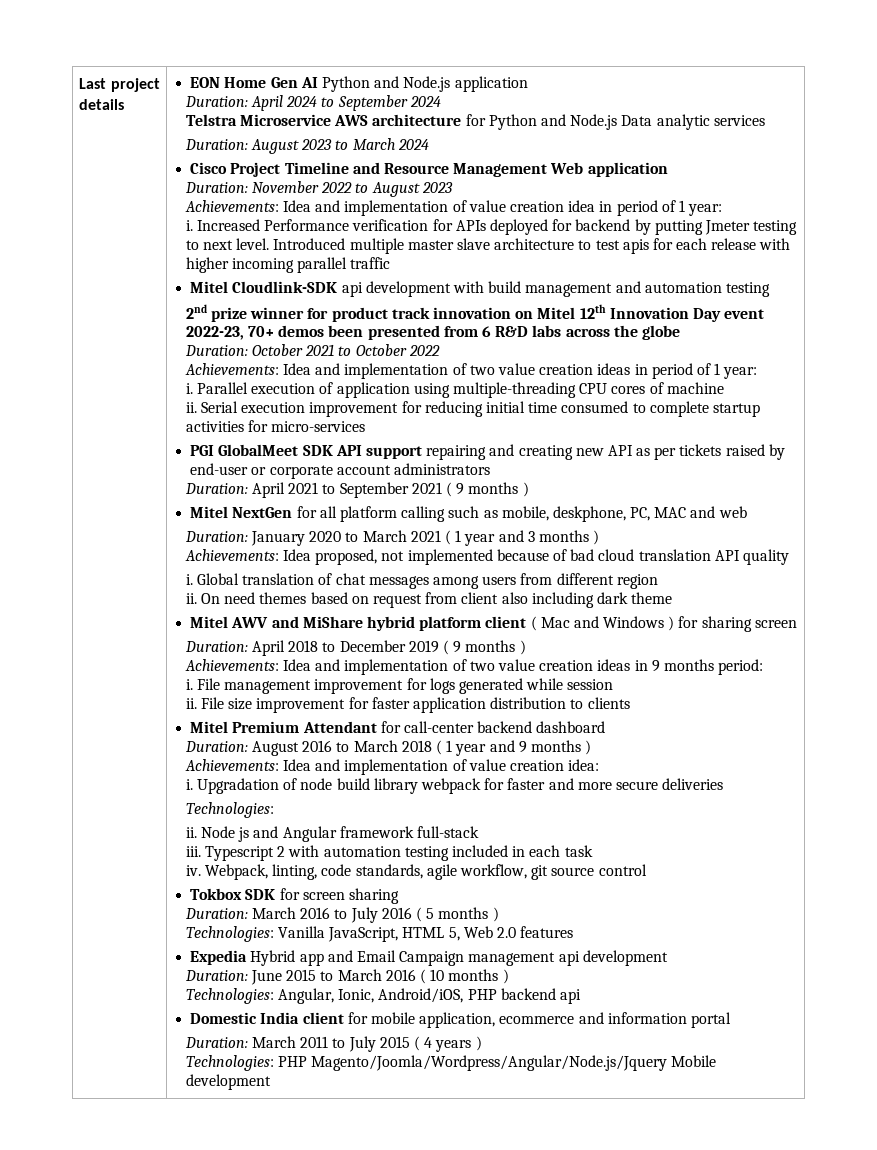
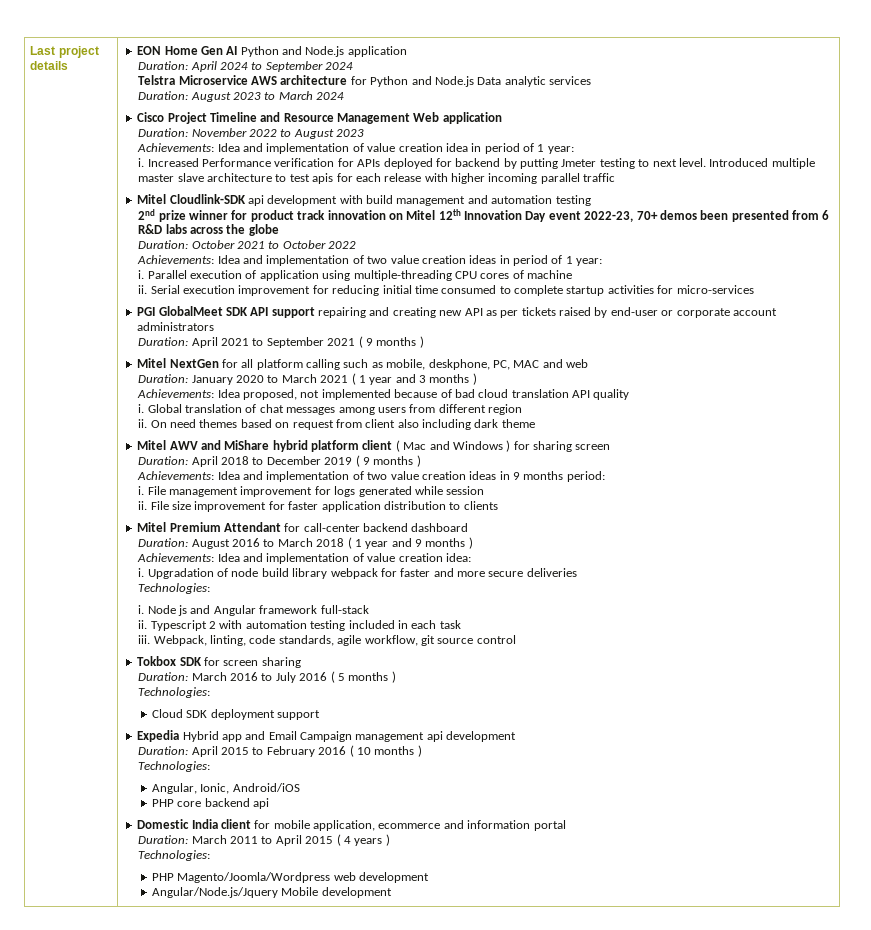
  Upgradation of node build library webpack for faster and more secure deliveries
  Technologies:
- ii.
+ i.
  Node js and Angular framework full-stack
- iii.
+ ii.
- iv.
+ iii.
  Duration: March 2016 to July 2016 ( 5 months )
- Technologies: Vanilla JavaScript, HTML 5, Web 2.0 features
+ Technologies:
+ Cloud SDK deployment support
- Duration: June 2015 to March 2016 ( 10 months )
- Technologies: Angular, Ionic, Android/iOS, PHP backend api
+ Duration: April 2015 to February 2016 ( 10 months )
+ Technologies:
+ Angular, Ionic, Android/iOS
+ PHP core backend api
- Duration: March 2011 to July 2015 ( 4 years )
- Technologies: PHP Magento/Joomla/Wordpress/Angular/Node.js/Jquery Mobile development
+ Duration: March 2011 to April 2015 ( 4 years )
+ Technologies:
+ PHP Magento/Joomla/Wordpress web development
+ Angular/Node.js/Jquery Mobile development

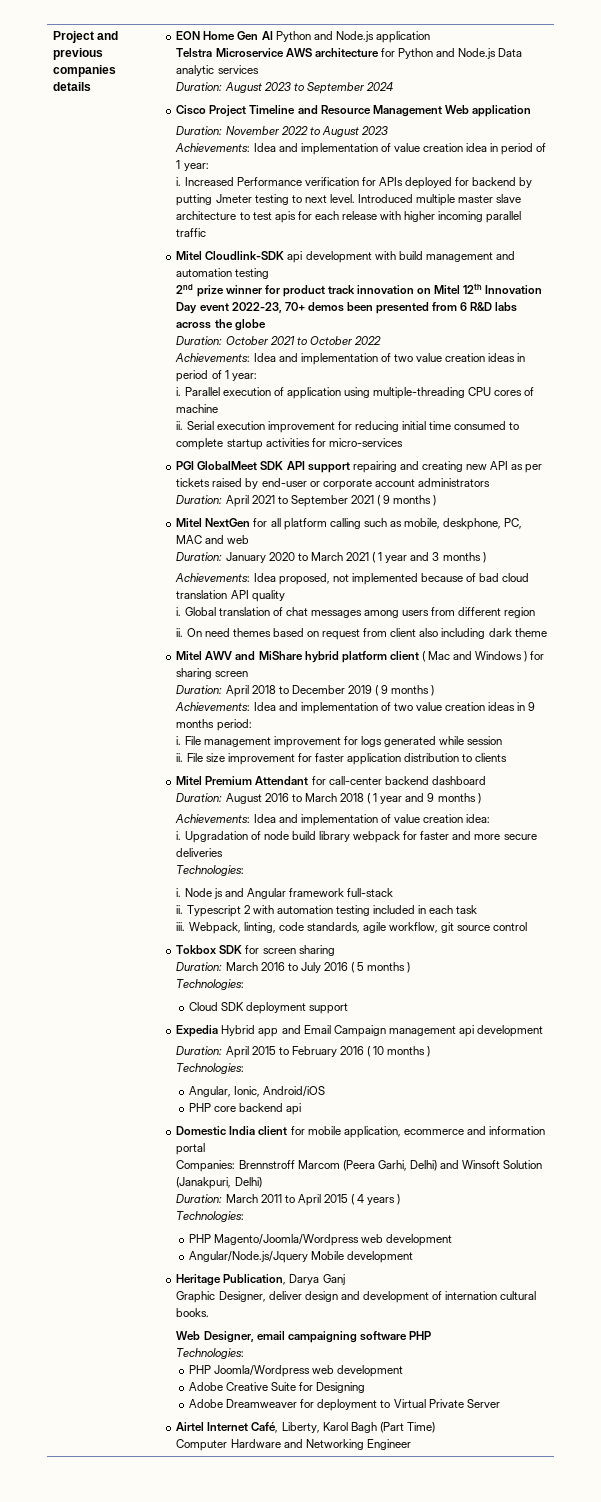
- Last project details
+ Project and previous companies details
- Duration: April 2024 to September 2024
- Duration: August 2023 to March 2024
+ Duration: August 2023 to September 2024
+ Companies: Brennstroff Marcom (Peera Garhi, Delhi) and Winsoft Solution (Janakpuri, Delhi)
+ Heritage Publication, Darya Ganj
+ Graphic Designer, deliver design and development of internation cultural books.
+ Web Designer, email campaigning software PHP
+ Technologies:
+ PHP Joomla/Wordpress web development
+ Adobe Creative Suite for Designing
+ Adobe Dreamweaver for deployment to Virtual Private Server
+ Airtel Internet Café, Liberty, Karol Bagh (Part Time)
+ Computer Hardware and Networking Engineer

